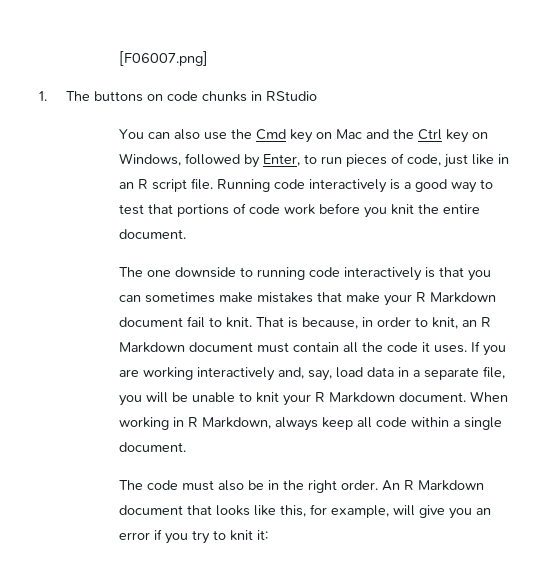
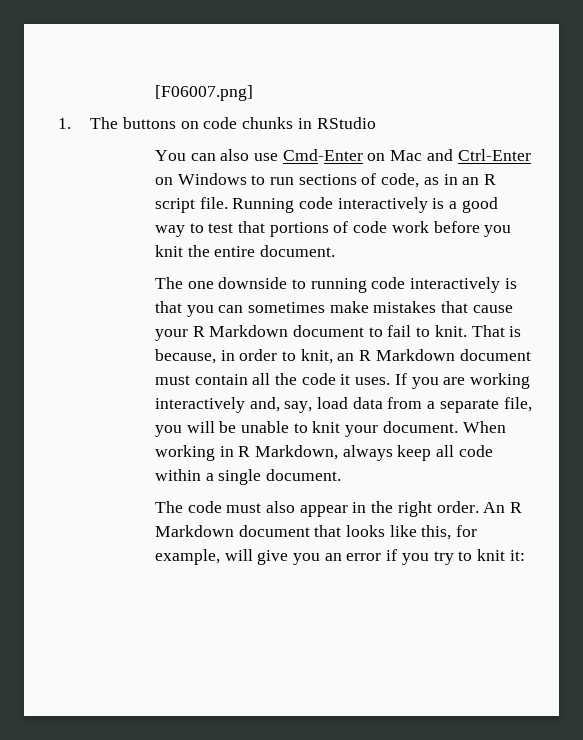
- You can also use the Cmd key on Mac and the Ctrl key on Windows, followed by Enter, to run pieces of code, just like in an R script file.
+ You can also use Cmd-Enter on Mac and Ctrl-Enter on Windows to run sections of code, as in an R script file.
- The one downside to running code interactively is that you can sometimes make mistakes that make your R Markdown document fail to knit.
+ The one downside to running code interactively is that you can sometimes make mistakes that cause your R Markdown document to fail to knit.
- If you are working interactively and, say, load data in a separate file, you will be unable to knit your R Markdown document.
+ If you are working interactively and, say, load data from a separate file, you will be unable to knit your document.
- The code must also be in the right order.
+ The code must also appear in the right order.

